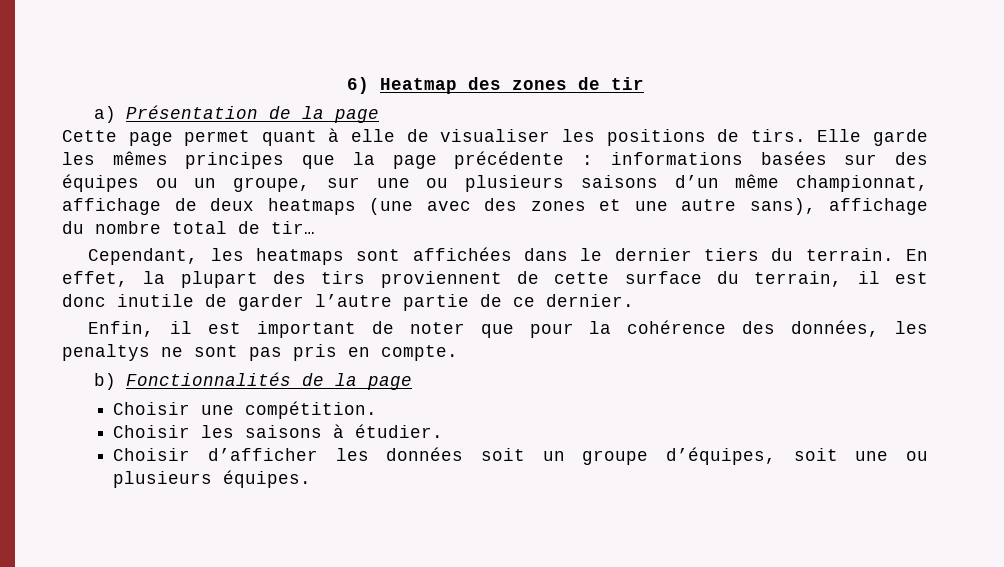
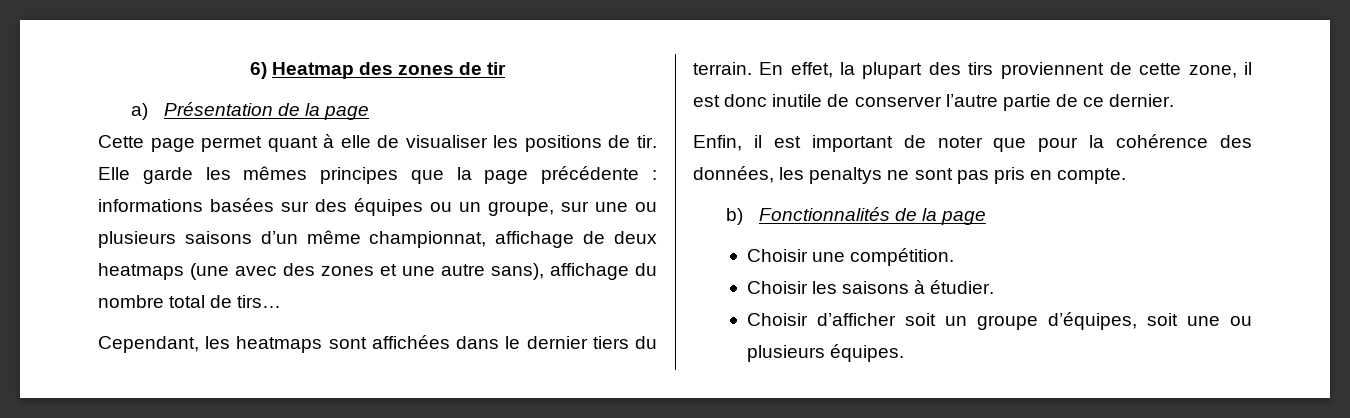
- Cette page permet quant à elle de visualiser les positions de tirs.
+ Cette page permet quant à elle de visualiser les positions de tir.
- Elle garde les mêmes principes que la page précédente : informations basées sur des équipes ou un groupe, sur une ou plusieurs saisons d’un même championnat, affichage de deux heatmaps (une avec des zones et une autre sans), affichage du nombre total de tir…
+ Elle garde les mêmes principes que la page précédente : informations basées sur des équipes ou un groupe, sur une ou plusieurs saisons d’un même championnat, affichage de deux heatmaps (une avec des zones et une autre sans), affichage du nombre total de tirs…
- En effet, la plupart des tirs proviennent de cette surface du terrain, il est donc inutile de garder l’autre partie de ce dernier.
+ En effet, la plupart des tirs proviennent de cette zone, il est donc inutile de conserver l’autre partie de ce dernier.
- Choisir d’afficher les données soit un groupe d’équipes, soit une ou plusieurs équipes.
+ Choisir d’afficher soit un groupe d’équipes, soit une ou plusieurs équipes.

